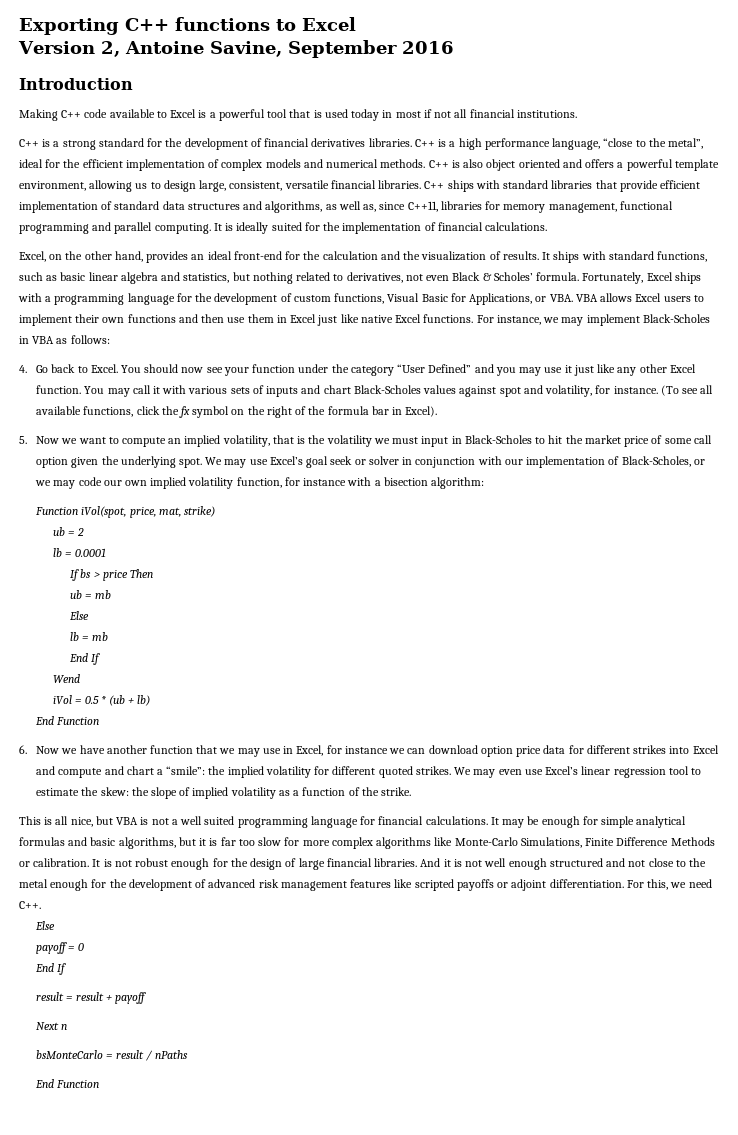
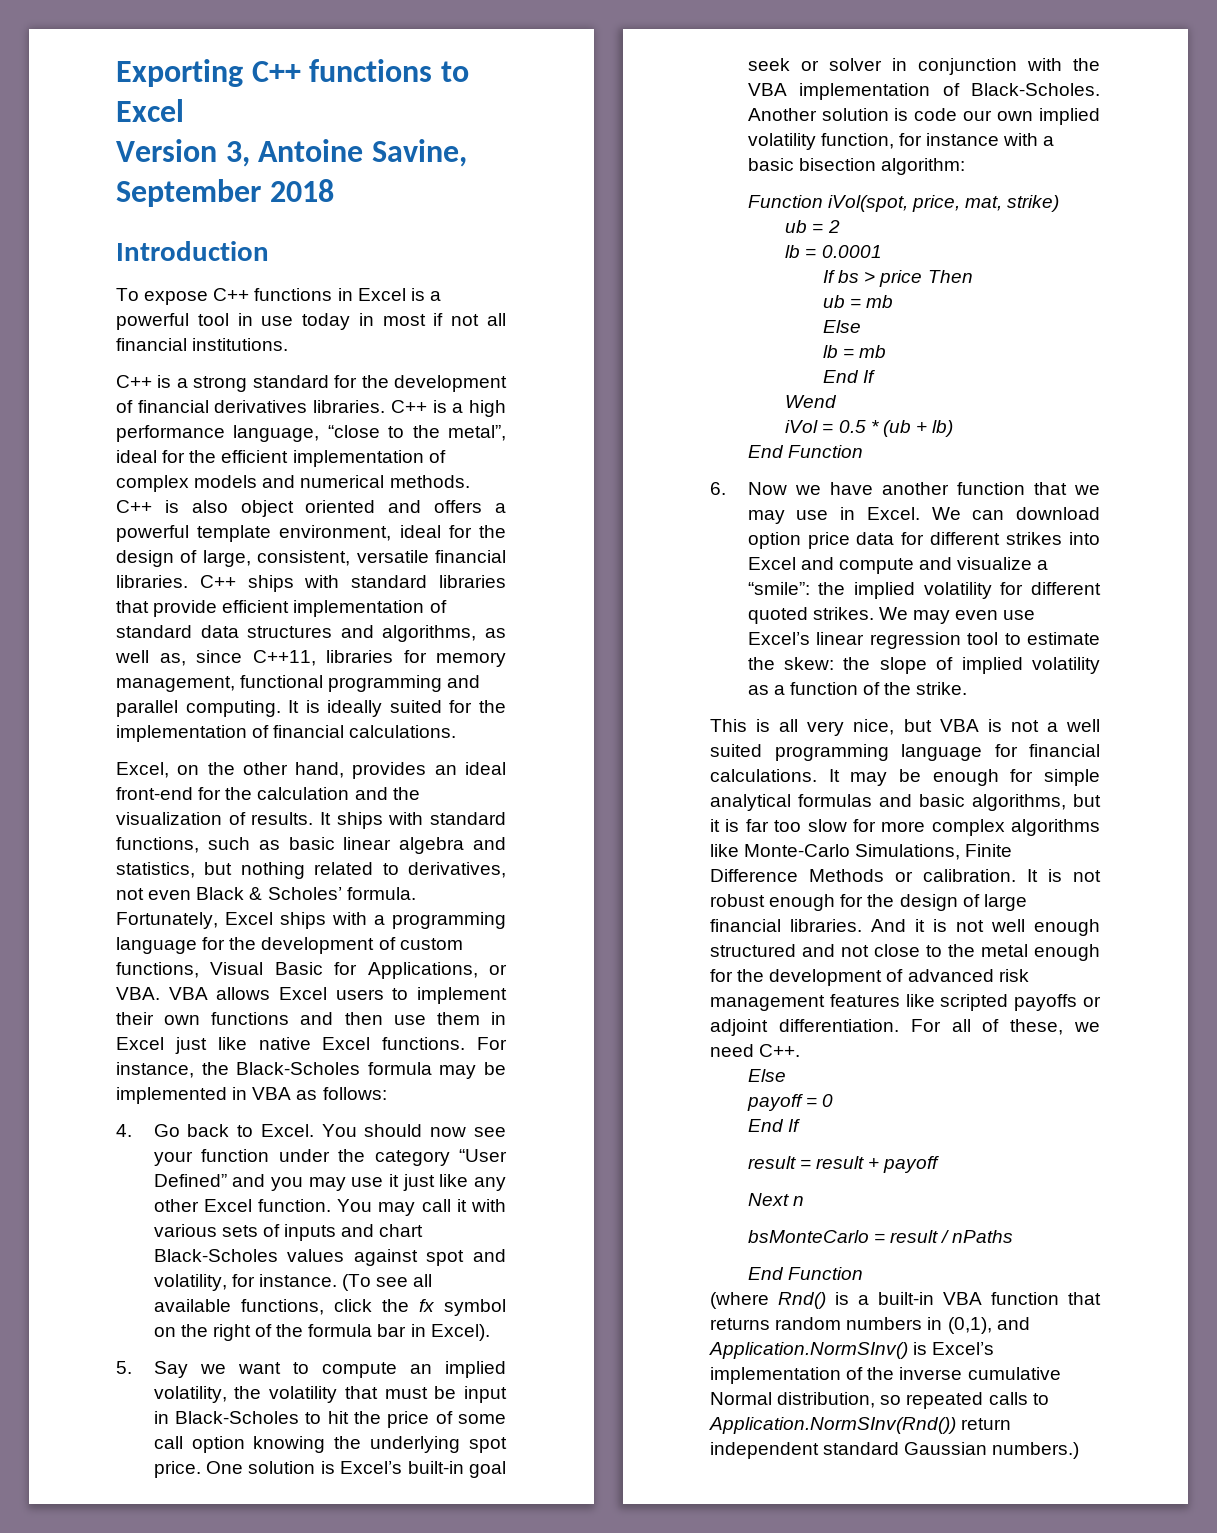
- Version 2, Antoine Savine, September 2016
+ Version 3, Antoine Savine, September 2018
- Making C++ code available to Excel is a powerful tool that is used today in most if not all financial institutions.
+ To expose C++ functions in Excel is a powerful tool in use today in most if not all financial institutions.
- C++ is also object oriented and offers a powerful template environment, allowing us to design large, consistent, versatile financial libraries.
+ C++ is also object oriented and offers a powerful template environment, ideal for the design of large, consistent, versatile financial libraries.
- For instance, we may implement Black-Scholes in VBA as follows:
+ For instance, the Black-Scholes formula may be implemented in VBA as follows:
- 5. Now we want to compute an implied volatility, that is the volatility we must input in Black-Scholes to hit the market price of some call option given the underlying spot. We may use Excel’s goal seek or solver in conjunction with our implementation of Black-Scholes, or we may code our own implied volatility function, for instance with a bisection algorithm:
+ 5. Say we want to compute an implied volatility, the volatility that must be input in Black-Scholes to hit the price of some call option knowing the underlying spot price. One solution is Excel’s built-in goal seek or solver in conjunction with the VBA implementation of Black-Scholes. Another solution is code our own implied volatility function, for instance with a basic bisection algorithm:
- 6. Now we have another function that we may use in Excel, for instance we can download option price data for different strikes into Excel and compute and chart a “smile”: the implied volatility for different quoted strikes.
+ 6. Now we have another function that we may use in Excel. We can download option price data for different strikes into Excel and compute and visualize a “smile”: the implied volatility for different quoted strikes.
- This is all nice, but VBA is not a well suited programming language for financial calculations.
+ This is all very nice, but VBA is not a well suited programming language for financial calculations.
- For this, we need C++.
+ For all of these, we need C++.
+ (where Rnd() is a built-in VBA function that returns random numbers in (0,1), and Application.NormSInv() is Excel’s implementation of the inverse cumulative Normal distribution, so repeated calls to Application.NormSInv(Rnd()) return independent standard Gaussian numbers.)

